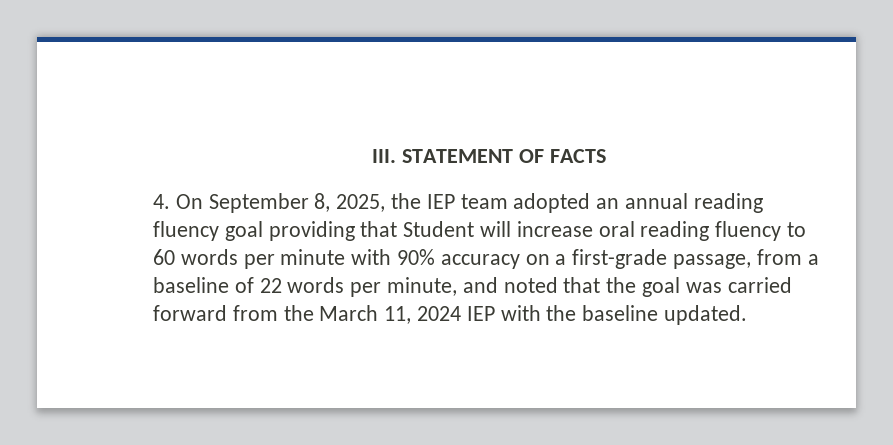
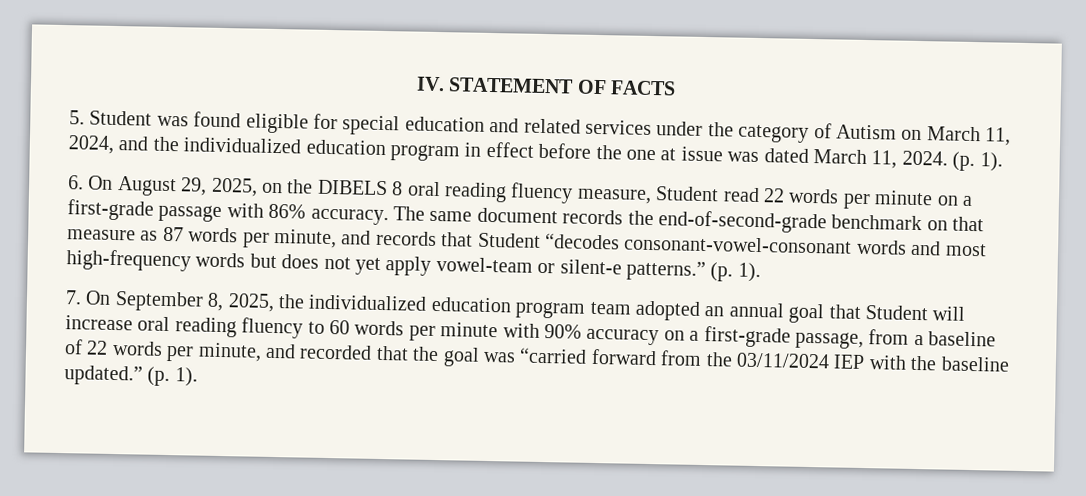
- III. STATEMENT OF FACTS
+ IV. STATEMENT OF FACTS
- 4. On September 8, 2025, the IEP team adopted an annual reading fluency goal providing that Student will increase oral reading fluency to 60 words per minute with 90% accuracy on a first-grade passage, from a baseline of 22 words per minute, and noted that the goal was carried forward from the March 11, 2024 IEP with the baseline updated.
+ 5. Student was found eligible for special education and related services under the category of Autism on March 11, 2024, and the individualized education program in effect before the one at issue was dated March 11, 2024. (p. 1).
+ 6. On August 29, 2025, on the DIBELS 8 oral reading fluency measure, Student read 22 words per minute on a first-grade passage with 86% accuracy. The same document records the end-of-second-grade benchmark on that measure as 87 words per minute, and records that Student “decodes consonant-vowel-consonant words and most high-frequency words but does not yet apply vowel-team or silent-e patterns.” (p. 1).
+ 7. On September 8, 2025, the individualized education program team adopted an annual goal that Student will increase oral reading fluency to 60 words per minute with 90% accuracy on a first-grade passage, from a baseline of 22 words per minute, and recorded that the goal was “carried forward from the 03/11/2024 IEP with the baseline updated.” (p. 1).

